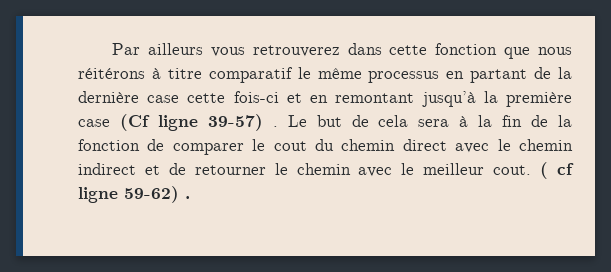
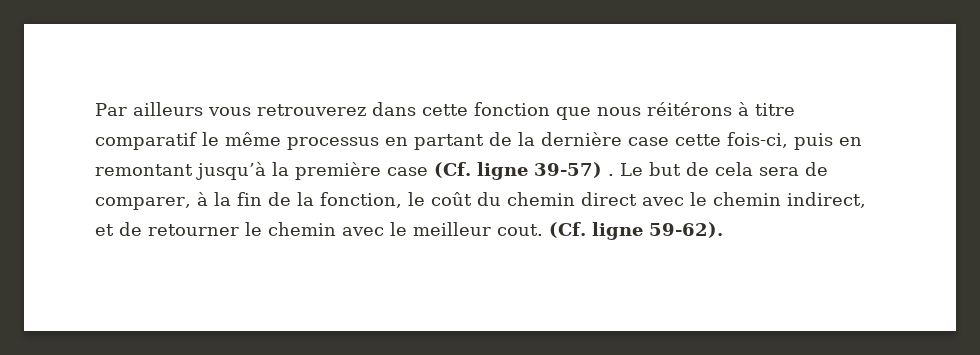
- Par ailleurs vous retrouverez dans cette fonction que nous réitérons à titre comparatif le même processus en partant de la dernière case cette fois-ci et en remontant jusqu’à la première case (Cf ligne 39-57) .
+ Par ailleurs vous retrouverez dans cette fonction que nous réitérons à titre comparatif le même processus en partant de la dernière case cette fois-ci, puis en remontant jusqu’à la première case (Cf. ligne 39-57) .
- Le but de cela sera à la fin de la fonction de comparer le cout du chemin direct avec le chemin indirect et de retourner le chemin avec le meilleur cout.
+ Le but de cela sera de comparer, à la fin de la fonction, le coût du chemin direct avec le chemin indirect, et de retourner le chemin avec le meilleur cout.
- ( cf ligne 59-62) .
+ (Cf. ligne 59-62).

